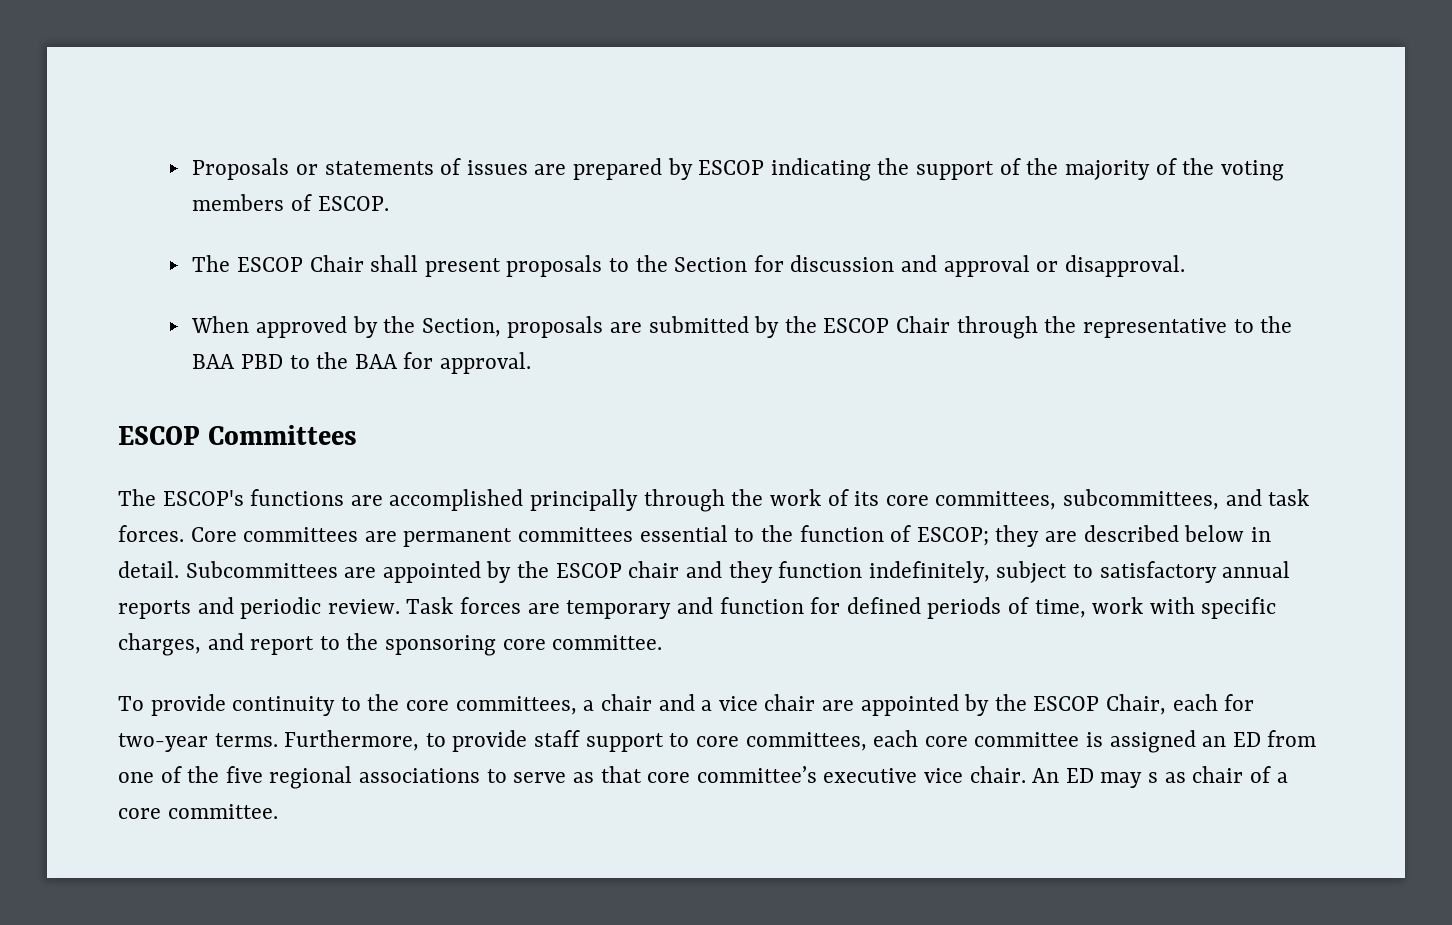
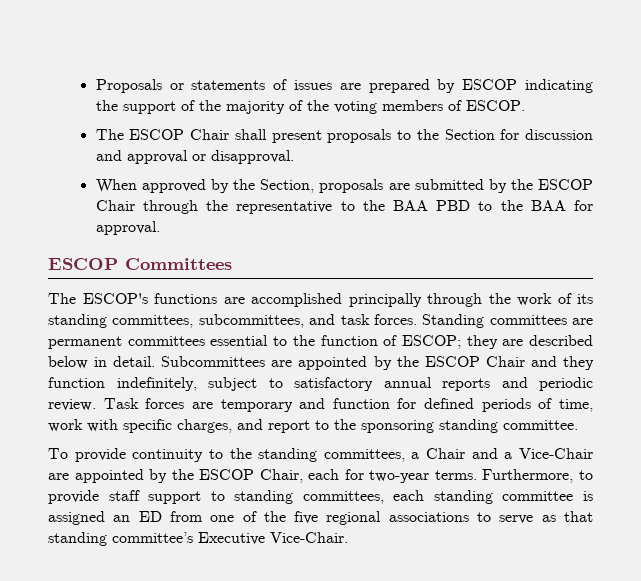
- The ESCOP's functions are accomplished principally through the work of its core committees, subcommittees, and task forces.
+ The ESCOP's functions are accomplished principally through the work of its standing committees, subcommittees, and task forces.
- Core committees are permanent committees essential to the function of ESCOP; they are described below in detail.
+ Standing committees are permanent committees essential to the function of ESCOP; they are described below in detail.
- Subcommittees are appointed by the ESCOP chair and they function indefinitely, subject to satisfactory annual reports and periodic review.
+ Subcommittees are appointed by the ESCOP Chair and they function indefinitely, subject to satisfactory annual reports and periodic review.
- Task forces are temporary and function for defined periods of time, work with specific charges, and report to the sponsoring core committee.
+ Task forces are temporary and function for defined periods of time, work with specific charges, and report to the sponsoring standing committee.
- To provide continuity to the core committees, a chair and a vice chair are appointed by the ESCOP Chair, each for two-year terms.
+ To provide continuity to the standing committees, a Chair and a Vice-Chair are appointed by the ESCOP Chair, each for two-year terms.
- Furthermore, to provide staff support to core committees, each core committee is assigned an ED from one of the five regional associations to serve as that core committee’s executive vice chair. An ED may s as chair of a core committee.
+ Furthermore, to provide staff support to standing committees, each standing committee is assigned an ED from one of the five regional associations to serve as that standing committee’s Executive Vice-Chair.

